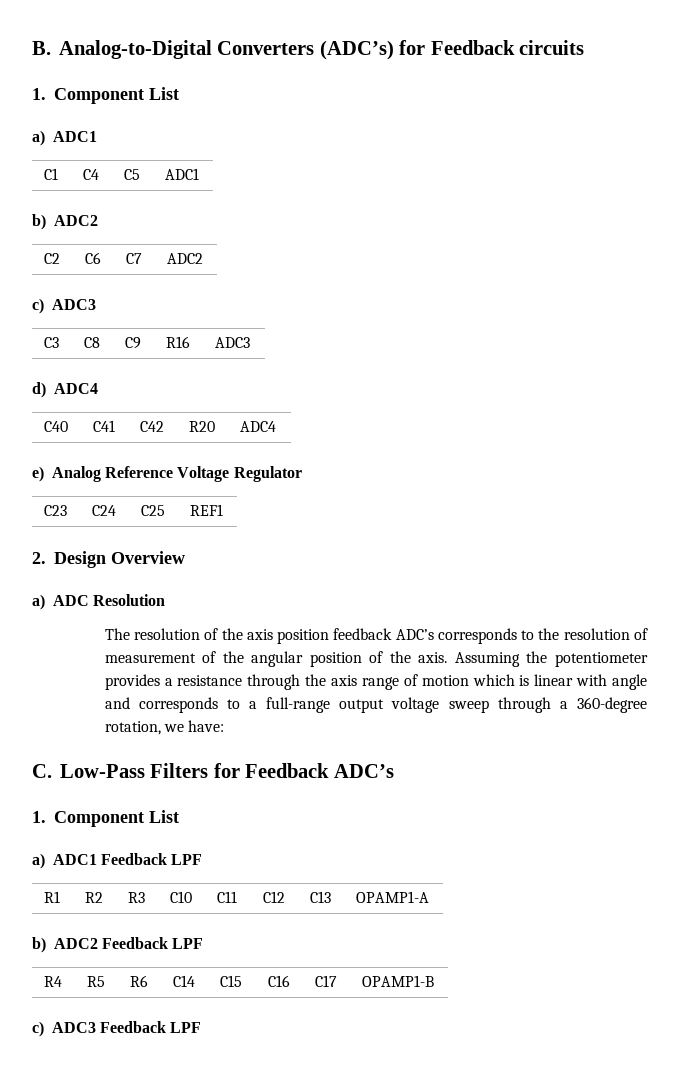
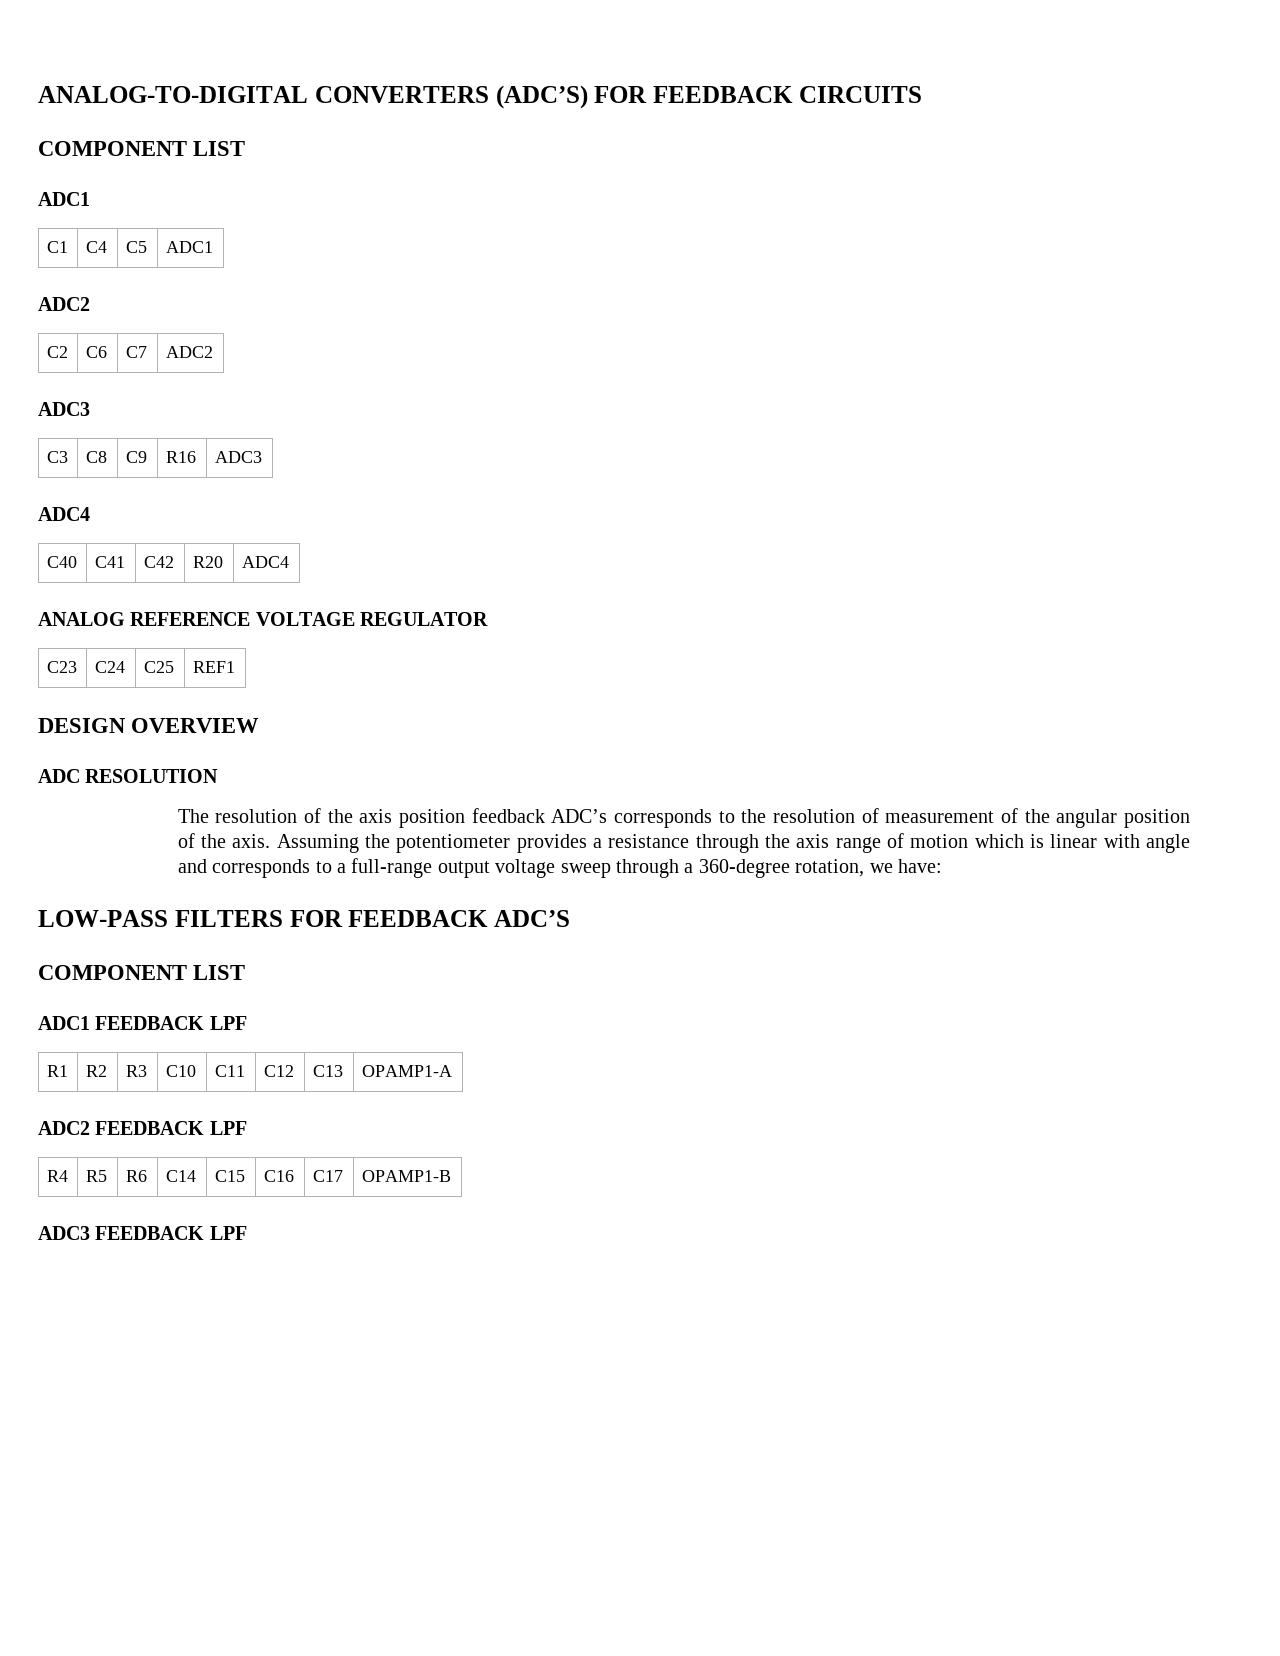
- B. Analog-to-Digital Converters (ADC’s) for Feedback circuits
- 1. Component List
- a) ADC1
+ ANALOG-TO-DIGITAL CONVERTERS (ADC’S) FOR FEEDBACK CIRCUITS
+ COMPONENT LIST
+ ADC1
  C1 | C4 | C5 | ADC1
- b) ADC2
+ ADC2
  C2 | C6 | C7 | ADC2
- c) ADC3
+ ADC3
  C3 | C8 | C9 | R16 | ADC3
- d) ADC4
+ ADC4
- e) Analog Reference Voltage Regulator
+ ANALOG REFERENCE VOLTAGE REGULATOR
- 2. Design Overview
- a) ADC Resolution
+ DESIGN OVERVIEW
+ ADC RESOLUTION
- C. Low-Pass Filters for Feedback ADC’s
- 1. Component List
- a) ADC1 Feedback LPF
+ LOW-PASS FILTERS FOR FEEDBACK ADC’S
+ COMPONENT LIST
+ ADC1 FEEDBACK LPF
- b) ADC2 Feedback LPF
+ ADC2 FEEDBACK LPF
- c) ADC3 Feedback LPF
+ ADC3 FEEDBACK LPF

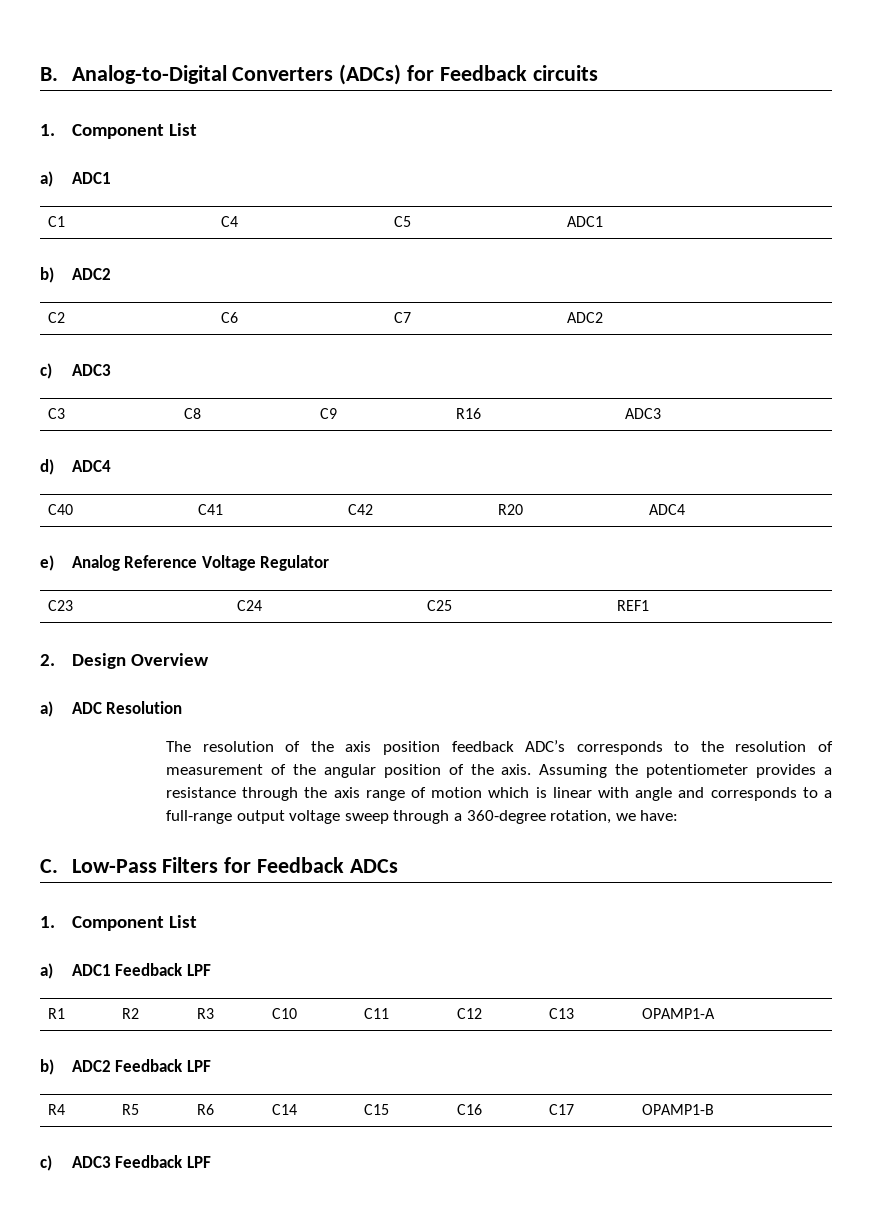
- ANALOG-TO-DIGITAL CONVERTERS (ADC’S) FOR FEEDBACK CIRCUITS
- COMPONENT LIST
- ADC1
+ B. Analog-to-Digital Converters (ADCs) for Feedback circuits
+ 1. Component List
+ a) ADC1
  C1 | C4 | C5 | ADC1
- ADC2
+ b) ADC2
  C2 | C6 | C7 | ADC2
- ADC3
+ c) ADC3
  C3 | C8 | C9 | R16 | ADC3
- ADC4
+ d) ADC4
- ANALOG REFERENCE VOLTAGE REGULATOR
+ e) Analog Reference Voltage Regulator
- DESIGN OVERVIEW
- ADC RESOLUTION
+ 2. Design Overview
+ a) ADC Resolution
- LOW-PASS FILTERS FOR FEEDBACK ADC’S
- COMPONENT LIST
- ADC1 FEEDBACK LPF
+ C. Low-Pass Filters for Feedback ADCs
+ 1. Component List
+ a) ADC1 Feedback LPF
- ADC2 FEEDBACK LPF
+ b) ADC2 Feedback LPF
- ADC3 FEEDBACK LPF
+ c) ADC3 Feedback LPF

